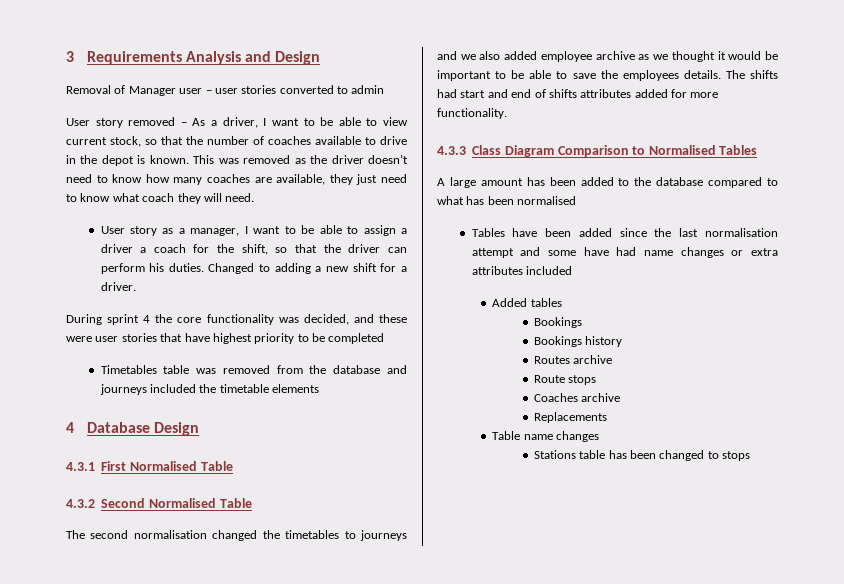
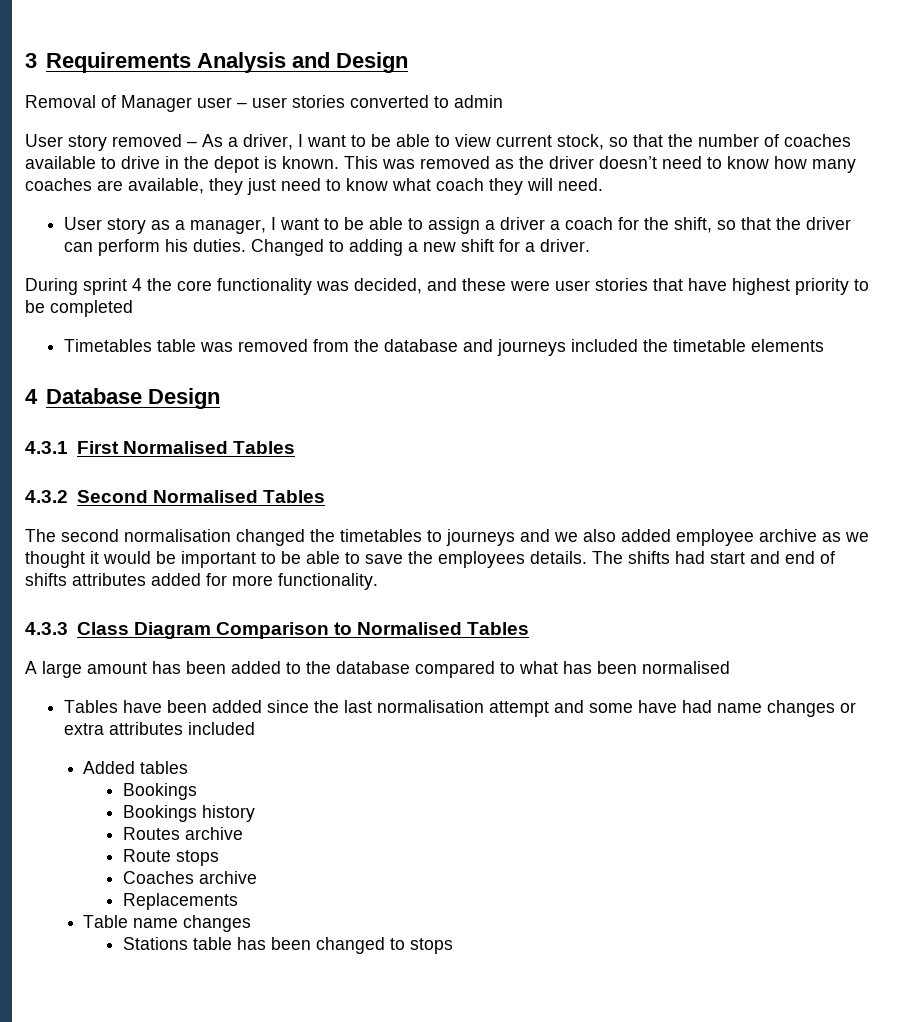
- 4.3.1 First Normalised Table
+ 4.3.1 First Normalised Tables
- 4.3.2 Second Normalised Table
+ 4.3.2 Second Normalised Tables

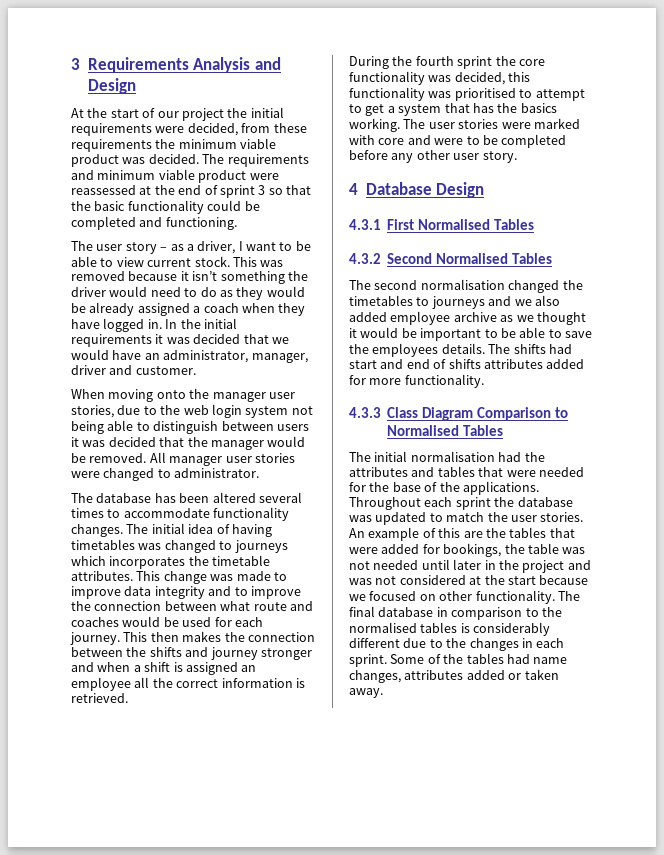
- Removal of Manager user – user stories converted to admin
- User story removed – As a driver, I want to be able to view current stock, so that the number of coaches available to drive in the depot is known. This was removed as the driver doesn’t need to know how many coaches are available, they just need to know what coach they will need.
- User story as a manager, I want to be able to assign a driver a coach for the shift, so that the driver can perform his duties. Changed to adding a new shift for a driver.
- During sprint 4 the core functionality was decided, and these were user stories that have highest priority to be completed
- Timetables table was removed from the database and journeys included the timetable elements
+ At the start of our project the initial requirements were decided, from these requirements the minimum viable product was decided. The requirements and minimum viable product were reassessed at the end of sprint 3 so that the basic functionality could be completed and functioning.
+ The user story – as a driver, I want to be able to view current stock. This was removed because it isn’t something the driver would need to do as they would be already assigned a coach when they have logged in. In the initial requirements it was decided that we would have an administrator, manager, driver and customer.
+ When moving onto the manager user stories, due to the web login system not being able to distinguish between users it was decided that the manager would be removed. All manager user stories were changed to administrator.
+ The database has been altered several times to accommodate functionality changes. The initial idea of having timetables was changed to journeys which incorporates the timetable attributes. This change was made to improve data integrity and to improve the connection between what route and coaches would be used for each journey. This then makes the connection between the shifts and journey stronger and when a shift is assigned an employee all the correct information is retrieved.
+ During the fourth sprint the core functionality was decided, this functionality was prioritised to attempt to get a system that has the basics working. The user stories were marked with core and were to be completed before any other user story.
- A large amount has been added to the database compared to what has been normalised
- Tables have been added since the last normalisation attempt and some have had name changes or extra attributes included
- Added tables
- Bookings
- Bookings history
- Routes archive
- Route stops
- Coaches archive
- Replacements
- Table name changes
- Stations table has been changed to stops
+ The initial normalisation had the attributes and tables that were needed for the base of the applications. Throughout each sprint the database was updated to match the user stories. An example of this are the tables that were added for bookings, the table was not needed until later in the project and was not considered at the start because we focused on other functionality. The final database in comparison to the normalised tables is considerably different due to the changes in each sprint. Some of the tables had name changes, attributes added or taken away.

